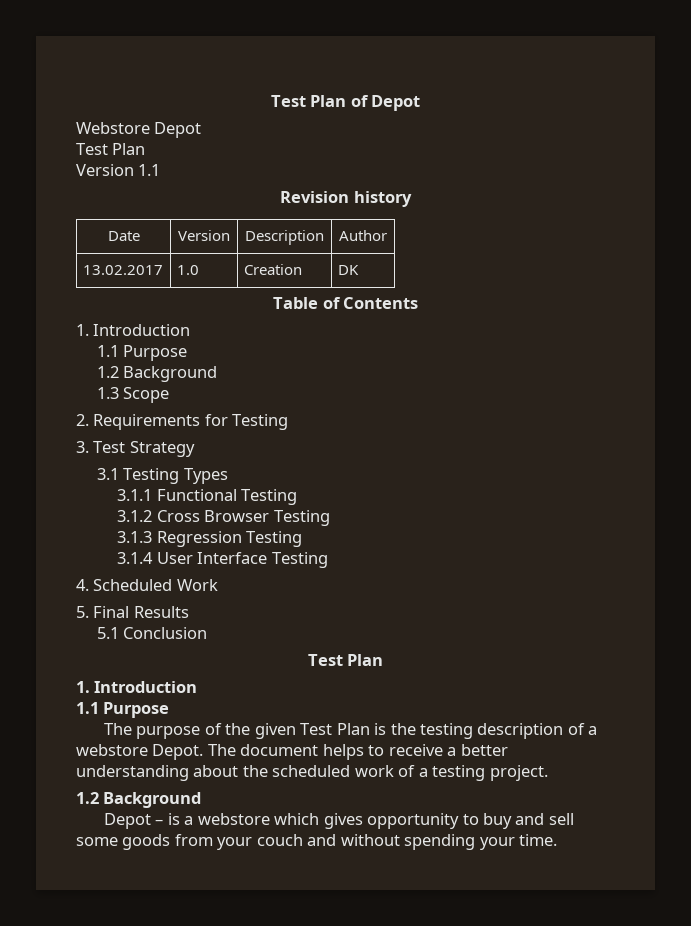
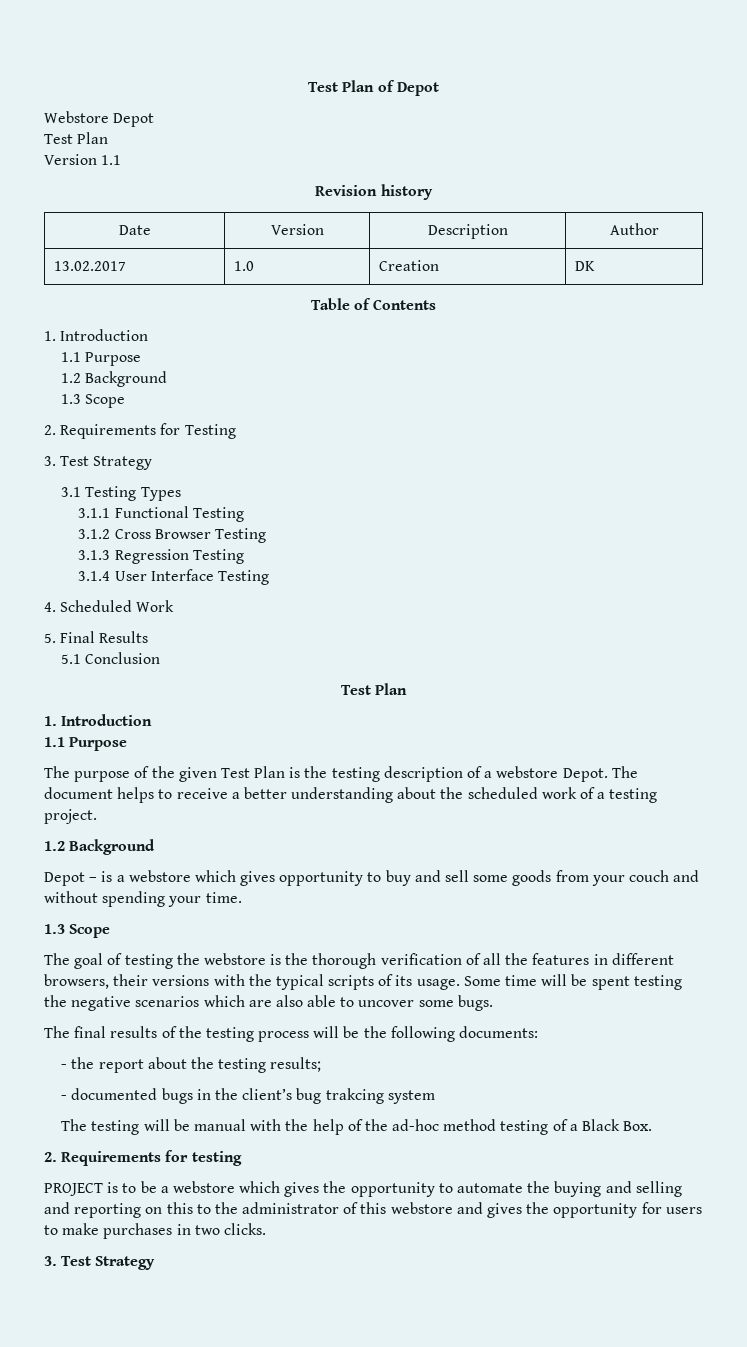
  Depot – is a webstore which gives opportunity to buy and sell some goods from your couch and without spending your time.
+ 1.3 Scope
+ The goal of testing the webstore is the thorough verification of all the features in different browsers, their versions with the typical scripts of its usage. Some time will be spent testing the negative scenarios which are also able to uncover some bugs.
+ The final results of the testing process will be the following documents:
+ - the report about the testing results;
+ - documented bugs in the client’s bug trakcing system
+ The testing will be manual with the help of the ad-hoc method testing of a Black Box.
+ 2. Requirements for testing
+ PROJECT is to be a webstore which gives the opportunity to automate the buying and selling and reporting on this to the administrator of this webstore and gives the opportunity for users to make purchases in two clicks.
+ 3. Test Strategy

